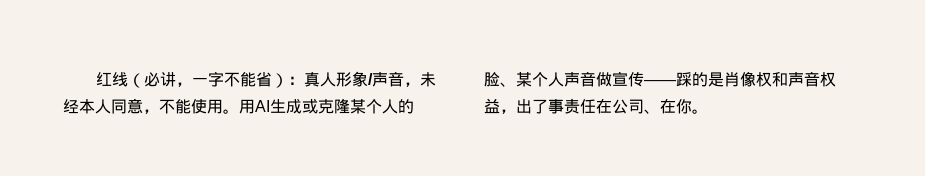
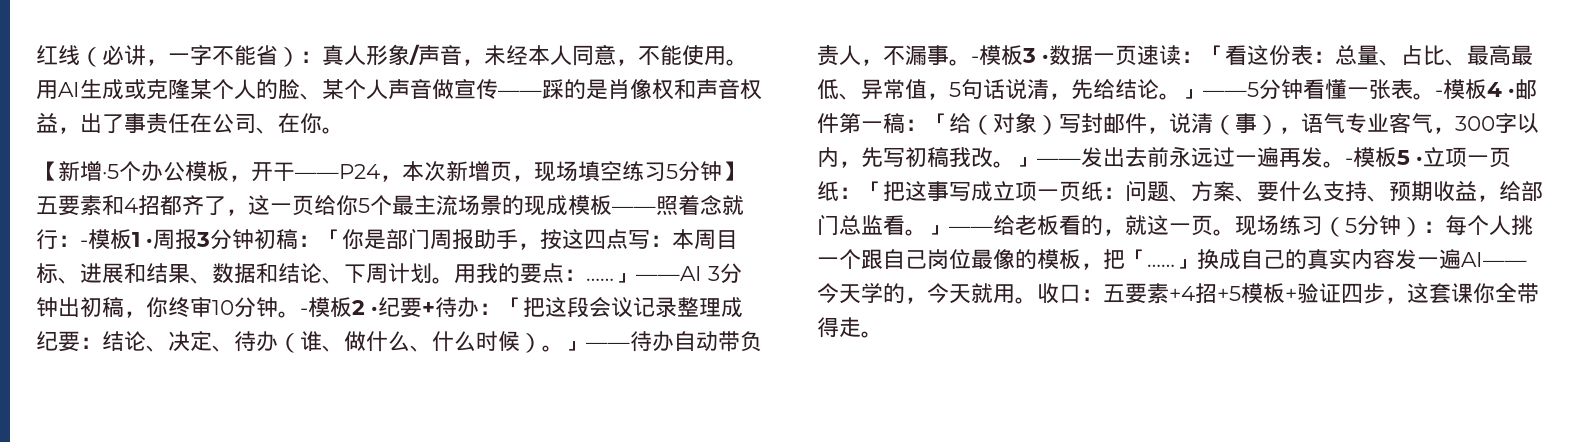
+ 【新增·5个办公模板，开干——P24，本次新增页，现场填空练习5分钟】五要素和4招都齐了，这一页给你5个最主流场景的现成模板——照着念就行：-模板1 ·周报3分钟初稿：「你是部门周报助手，按这四点写：本周目标、进展和结果、数据和结论、下周计划。用我的要点：……」——AI 3分钟出初稿，你终审10分钟。-模板2 ·纪要+待办：「把这段会议记录整理成纪要：结论、决定、待办（谁、做什么、什么时候）。」——待办自动带负责人，不漏事。-模板3 ·数据一页速读：「看这份表：总量、占比、最高最低、异常值，5句话说清，先给结论。」——5分钟看懂一张表。-模板4 ·邮件第一稿：「给（对象）写封邮件，说清（事），语气专业客气，300字以内，先写初稿我改。」——发出去前永远过一遍再发。-模板5 ·立项一页纸：「把这事写成立项一页纸：问题、方案、要什么支持、预期收益，给部门总监看。」——给老板看的，就这一页。现场练习（5分钟）：每个人挑一个跟自己岗位最像的模板，把「……」换成自己的真实内容发一遍AI——今天学的，今天就用。收口：五要素+4招+5模板+验证四步，这套课你全带得走。

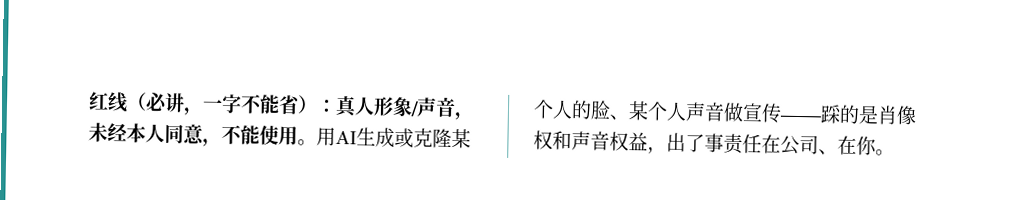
- 【新增·5个办公模板，开干——P24，本次新增页，现场填空练习5分钟】五要素和4招都齐了，这一页给你5个最主流场景的现成模板——照着念就行：-模板1 ·周报3分钟初稿：「你是部门周报助手，按这四点写：本周目标、进展和结果、数据和结论、下周计划。用我的要点：……」——AI 3分钟出初稿，你终审10分钟。-模板2 ·纪要+待办：「把这段会议记录整理成纪要：结论、决定、待办（谁、做什么、什么时候）。」——待办自动带负责人，不漏事。-模板3 ·数据一页速读：「看这份表：总量、占比、最高最低、异常值，5句话说清，先给结论。」——5分钟看懂一张表。-模板4 ·邮件第一稿：「给（对象）写封邮件，说清（事），语气专业客气，300字以内，先写初稿我改。」——发出去前永远过一遍再发。-模板5 ·立项一页纸：「把这事写成立项一页纸：问题、方案、要什么支持、预期收益，给部门总监看。」——给老板看的，就这一页。现场练习（5分钟）：每个人挑一个跟自己岗位最像的模板，把「……」换成自己的真实内容发一遍AI——今天学的，今天就用。收口：五要素+4招+5模板+验证四步，这套课你全带得走。

